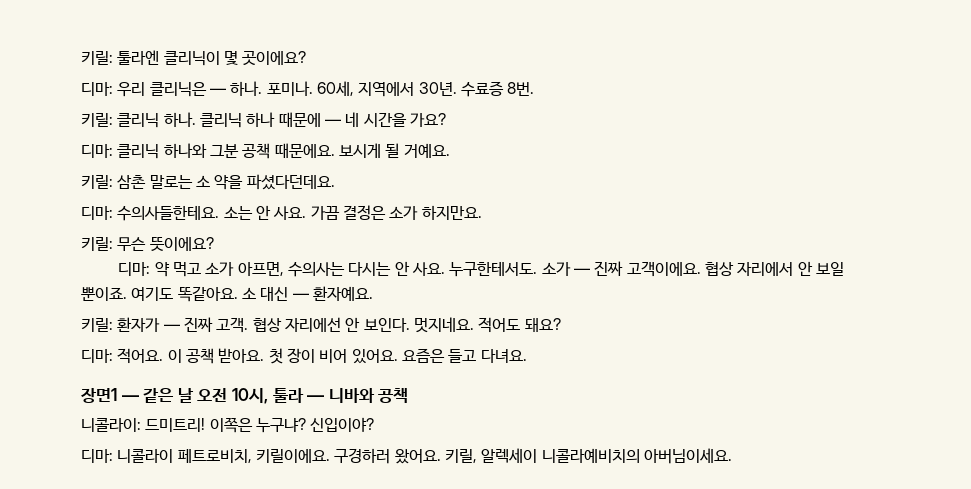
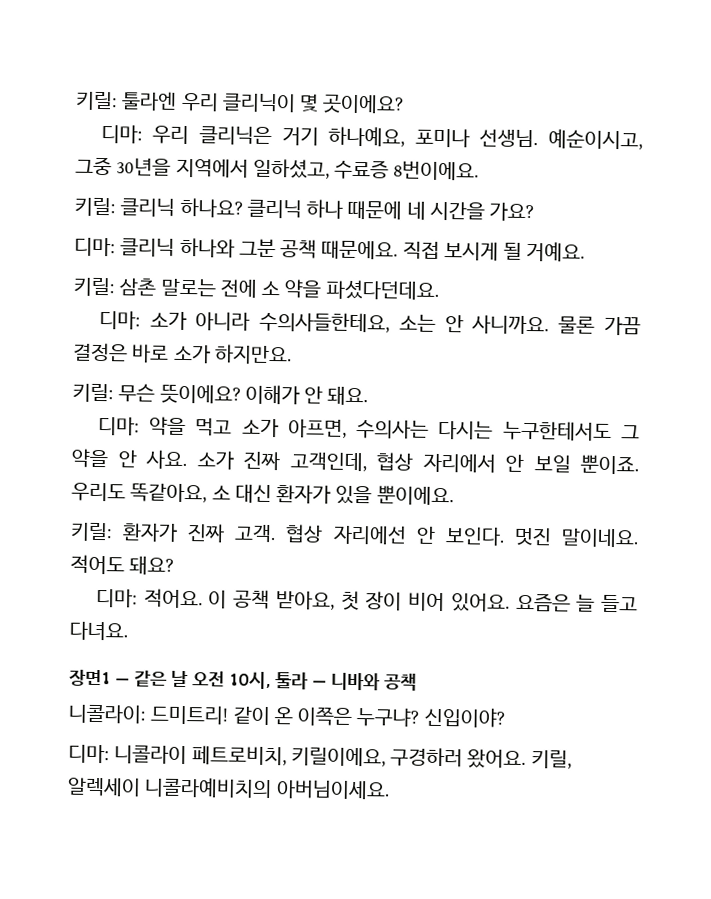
- 키릴: 툴라엔 클리닉이 몇 곳이에요?
+ 키릴: 툴라엔 우리 클리닉이 몇 곳이에요?
- 디마: 우리 클리닉은 — 하나. 포미나. 60세, 지역에서 30년. 수료증 8번.
+ 디마: 우리 클리닉은 거기 하나예요, 포미나 선생님. 예순이시고, 그중 30년을 지역에서 일하셨고, 수료증 8번이에요.
- 키릴: 클리닉 하나.
+ 키릴: 클리닉 하나요?
- 클리닉 하나 때문에 — 네 시간을 가요?
+ 클리닉 하나 때문에 네 시간을 가요?
- 보시게 될 거예요.
+ 직접 보시게 될 거예요.
- 키릴: 삼촌 말로는 소 약을 파셨다던데요.
+ 키릴: 삼촌 말로는 전에 소 약을 파셨다던데요.
- 디마: 수의사들한테요. 소는 안 사요. 가끔 결정은 소가 하지만요.
+ 디마: 소가 아니라 수의사들한테요, 소는 안 사니까요. 물론 가끔 결정은 바로 소가 하지만요.
- 키릴: 무슨 뜻이에요?
- 디마: 약 먹고 소가 아프면, 수의사는 다시는 안 사요. 누구한테서도. 소가 — 진짜 고객이에요. 협상 자리에서 안 보일 뿐이죠.
+ 키릴: 무슨 뜻이에요? 이해가 안 돼요.
+ 디마: 약을 먹고 소가 아프면, 수의사는 다시는 누구한테서도 그 약을 안 사요. 소가 진짜 고객인데, 협상 자리에서 안 보일 뿐이죠.
- 여기도 똑같아요. 소 대신 — 환자예요.
+ 우리도 똑같아요, 소 대신 환자가 있을 뿐이에요.
- 키릴: 환자가 — 진짜 고객.
+ 키릴: 환자가 진짜 고객.
- 멋지네요.
+ 멋진 말이네요.
- 이 공책 받아요. 첫 장이 비어 있어요.
+ 이 공책 받아요, 첫 장이 비어 있어요.
- 요즘은 들고 다녀요.
+ 요즘은 늘 들고 다녀요.
- 이쪽은 누구냐?
+ 같이 온 이쪽은 누구냐?
- 디마: 니콜라이 페트로비치, 키릴이에요. 구경하러 왔어요.
+ 디마: 니콜라이 페트로비치, 키릴이에요, 구경하러 왔어요.

